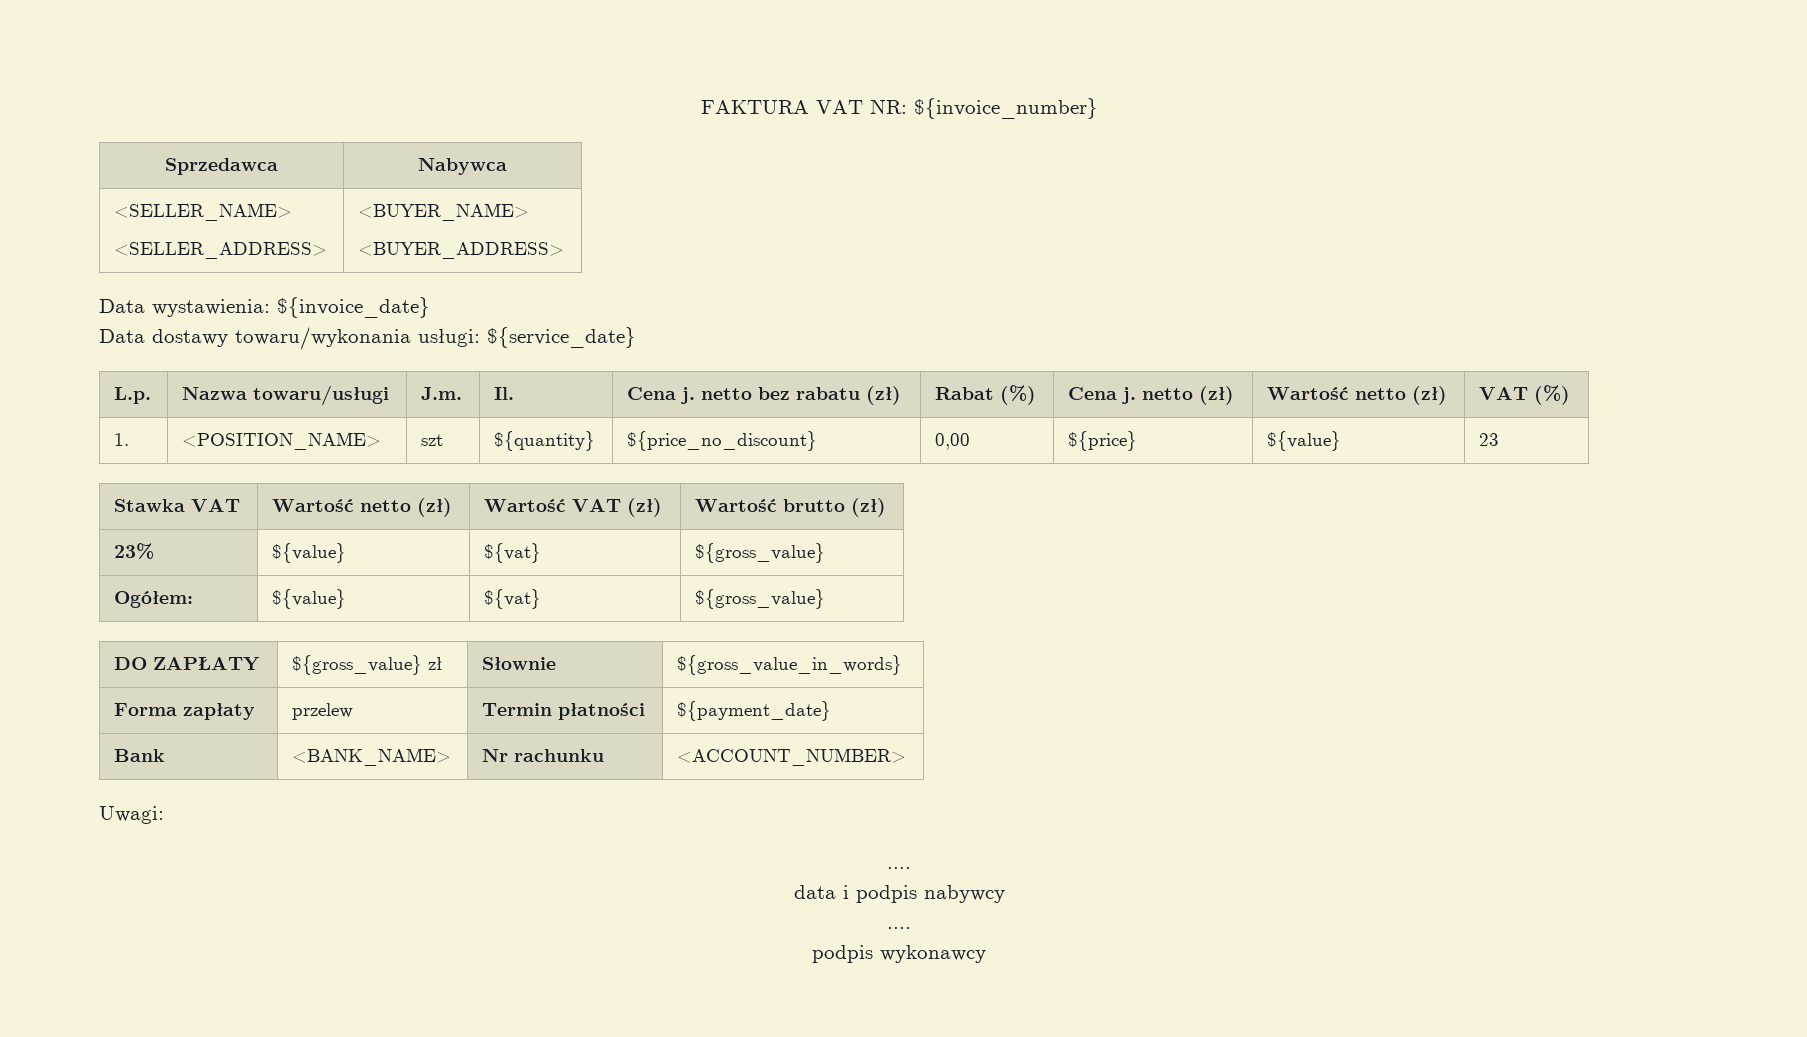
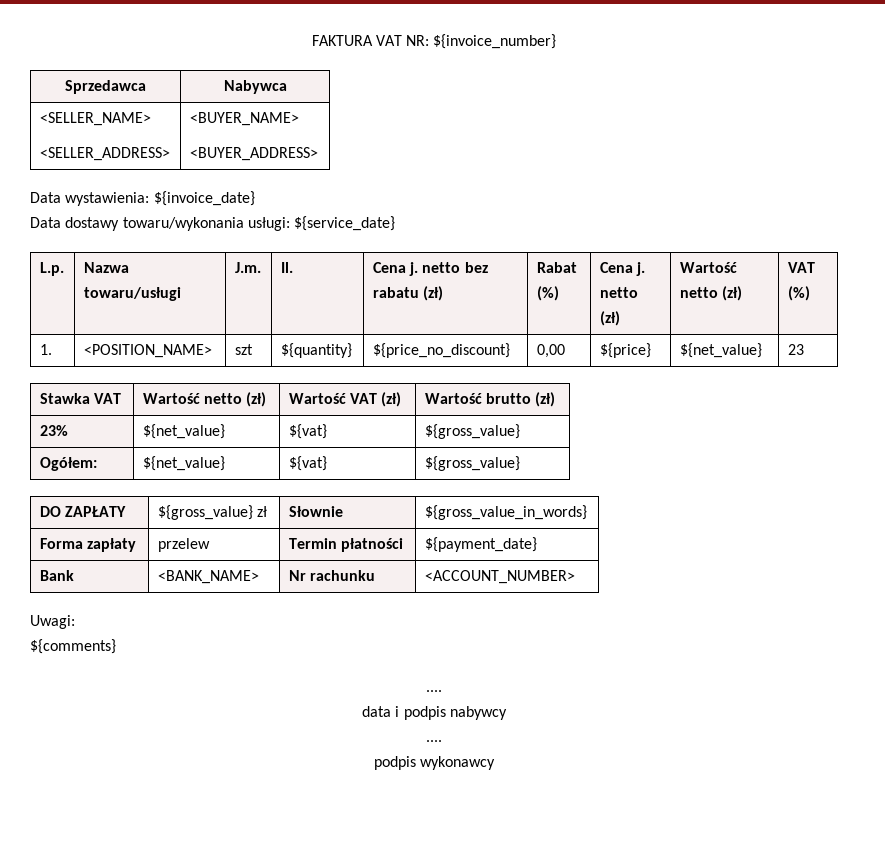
- 1. | <POSITION_NAME> | szt | ${quantity} | ${price_no_discount} | 0,00 | ${price} | ${value} | 23
+ 1. | <POSITION_NAME> | szt | ${quantity} | ${price_no_discount} | 0,00 | ${price} | ${net_value} | 23
- 23% | ${value} | ${vat} | ${gross_value}
+ 23% | ${net_value} | ${vat} | ${gross_value}
- Ogółem: | ${value} | ${vat} | ${gross_value}
+ Ogółem: | ${net_value} | ${vat} | ${gross_value}
+ ${comments}

